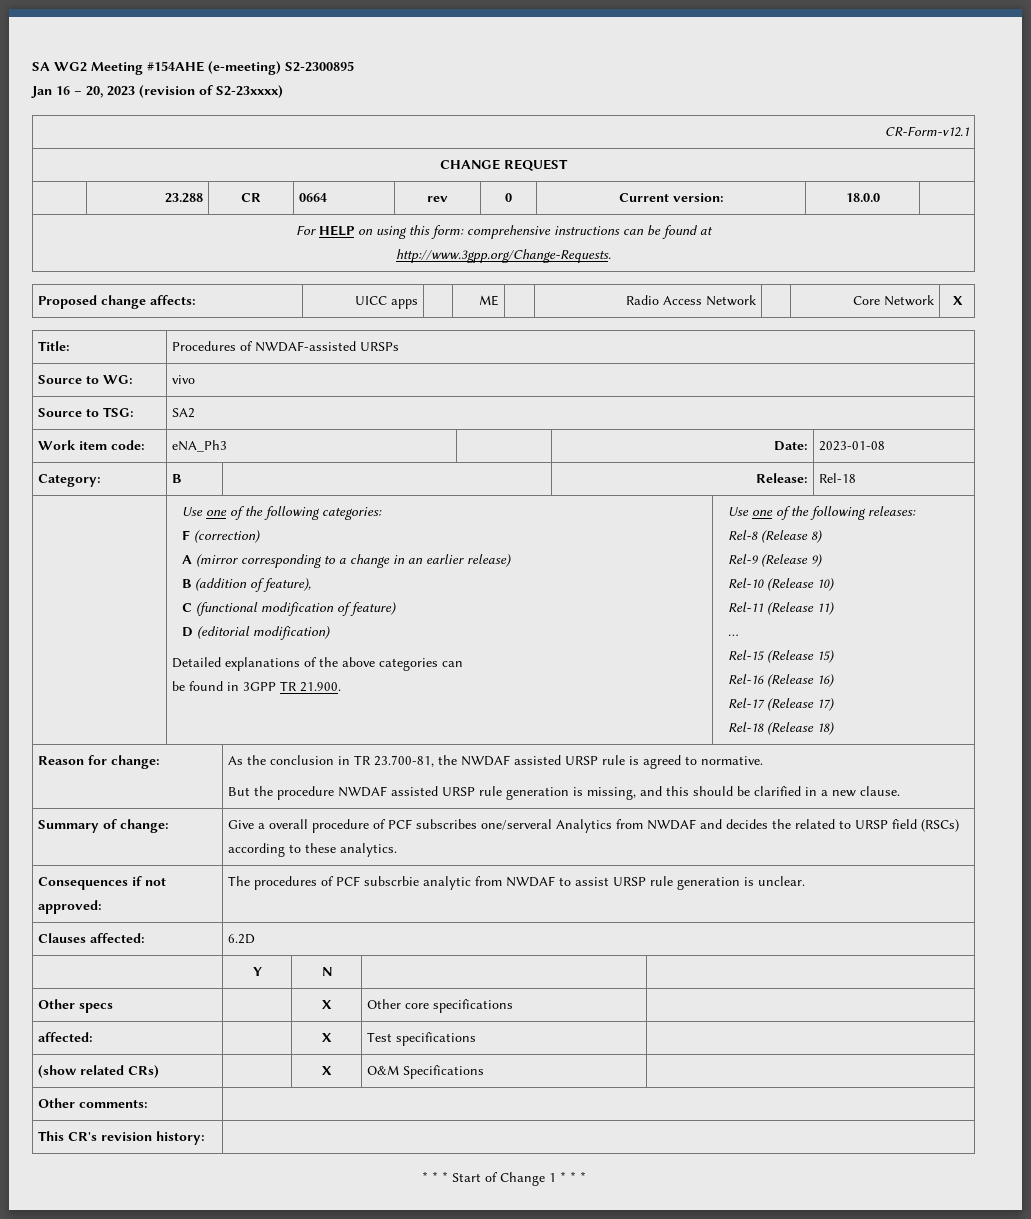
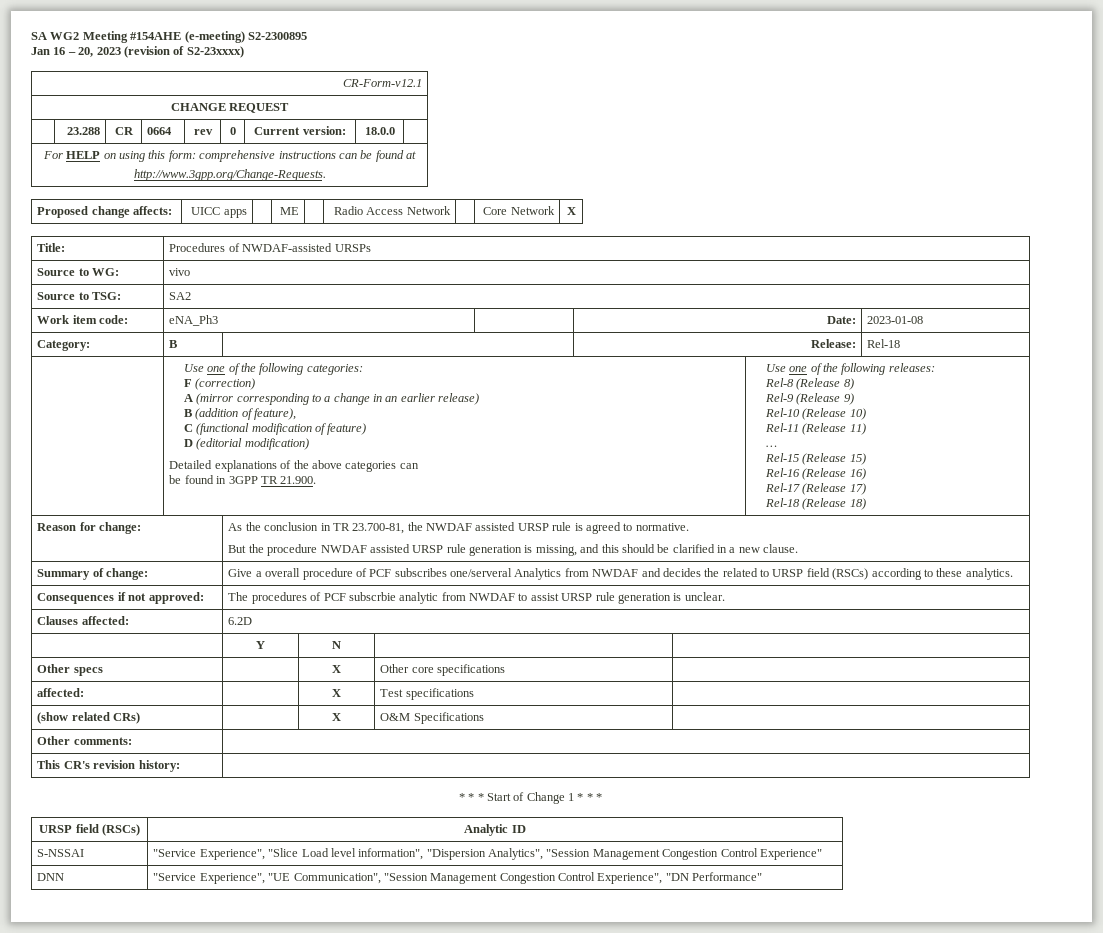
+ URSP field (RSCs) | Analytic ID
+ S-NSSAI | "Service Experience", "Slice Load level information", "Dispersion Analytics", "Session Management Congestion Control Experience"
+ DNN | "Service Experience", "UE Communication", "Session Management Congestion Control Experience", "DN Performance"

